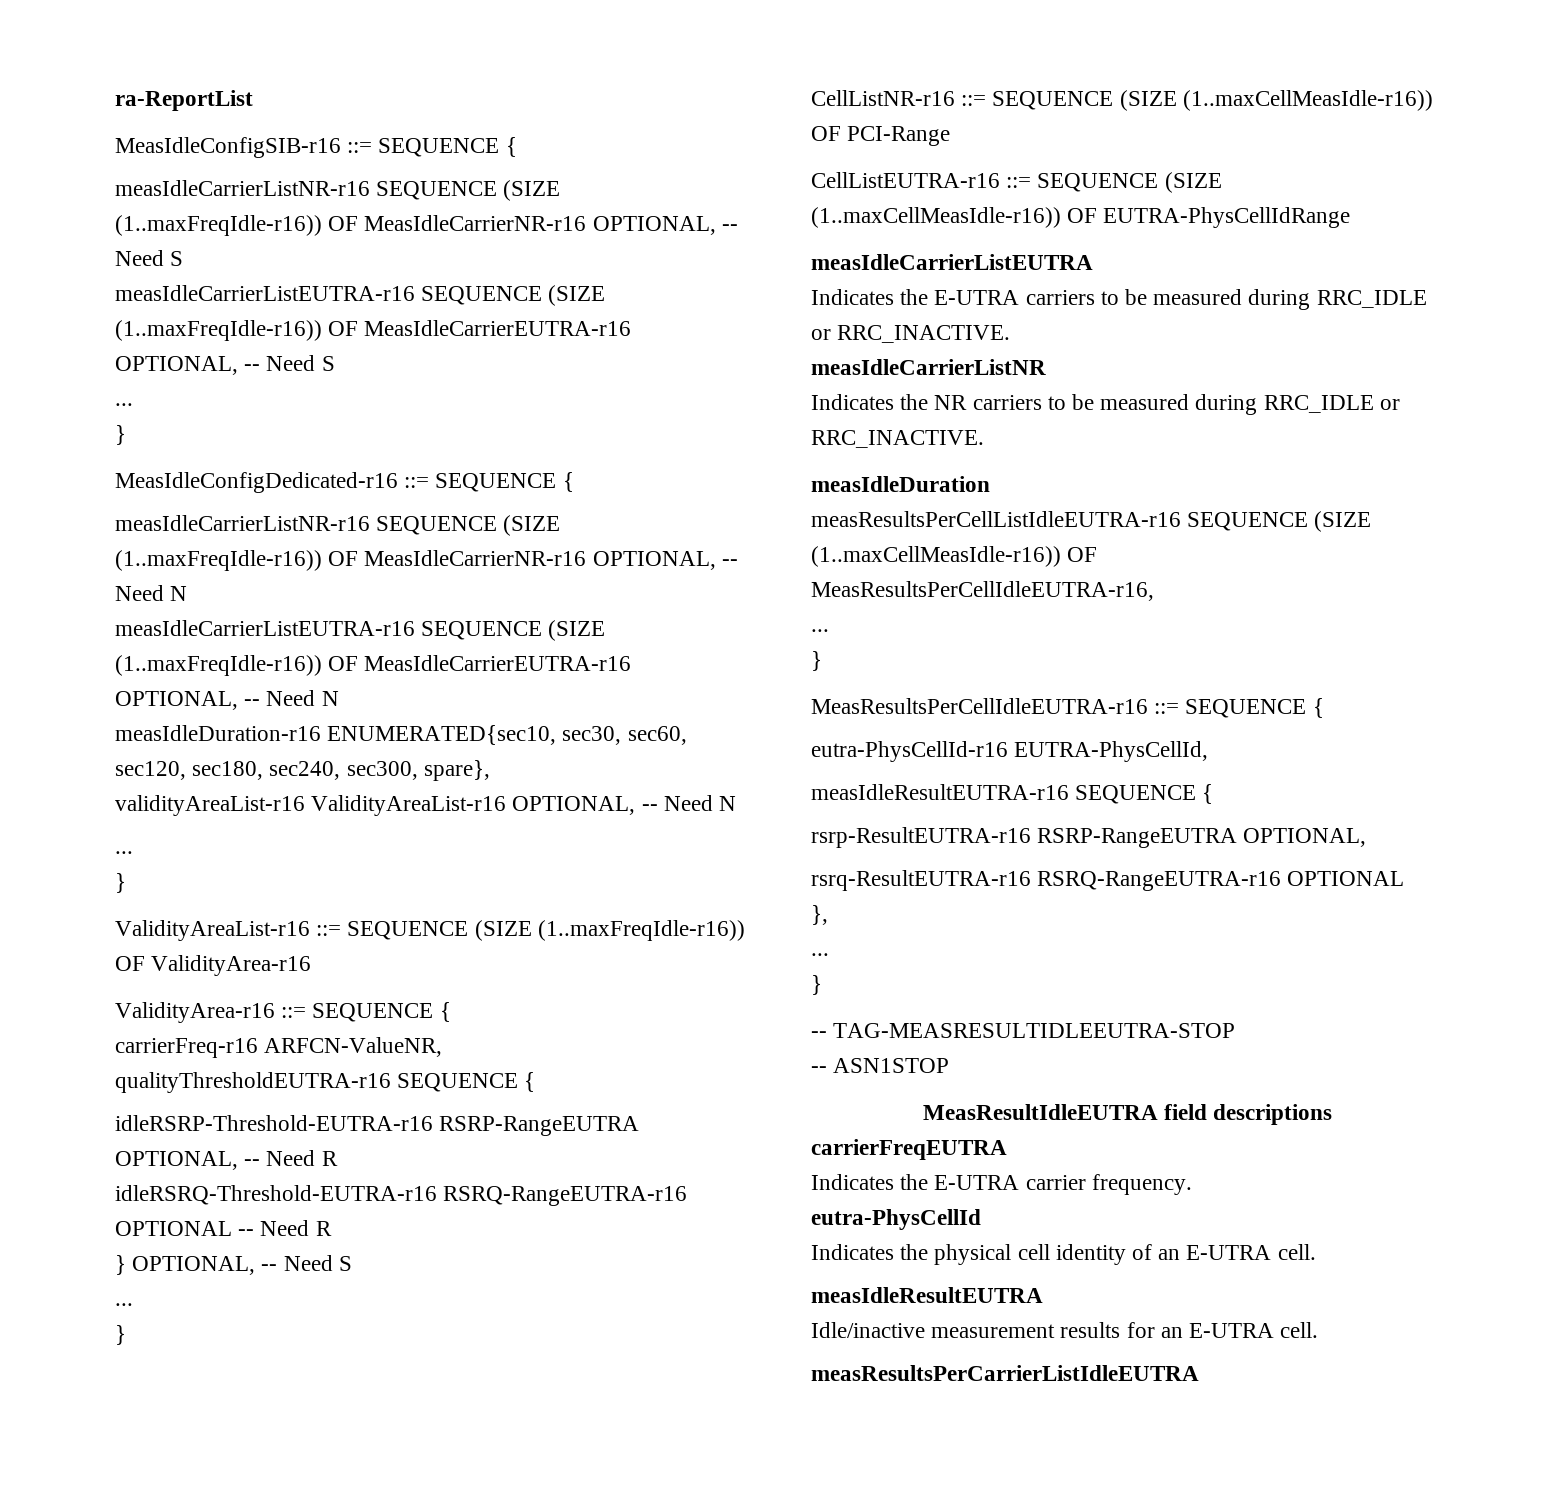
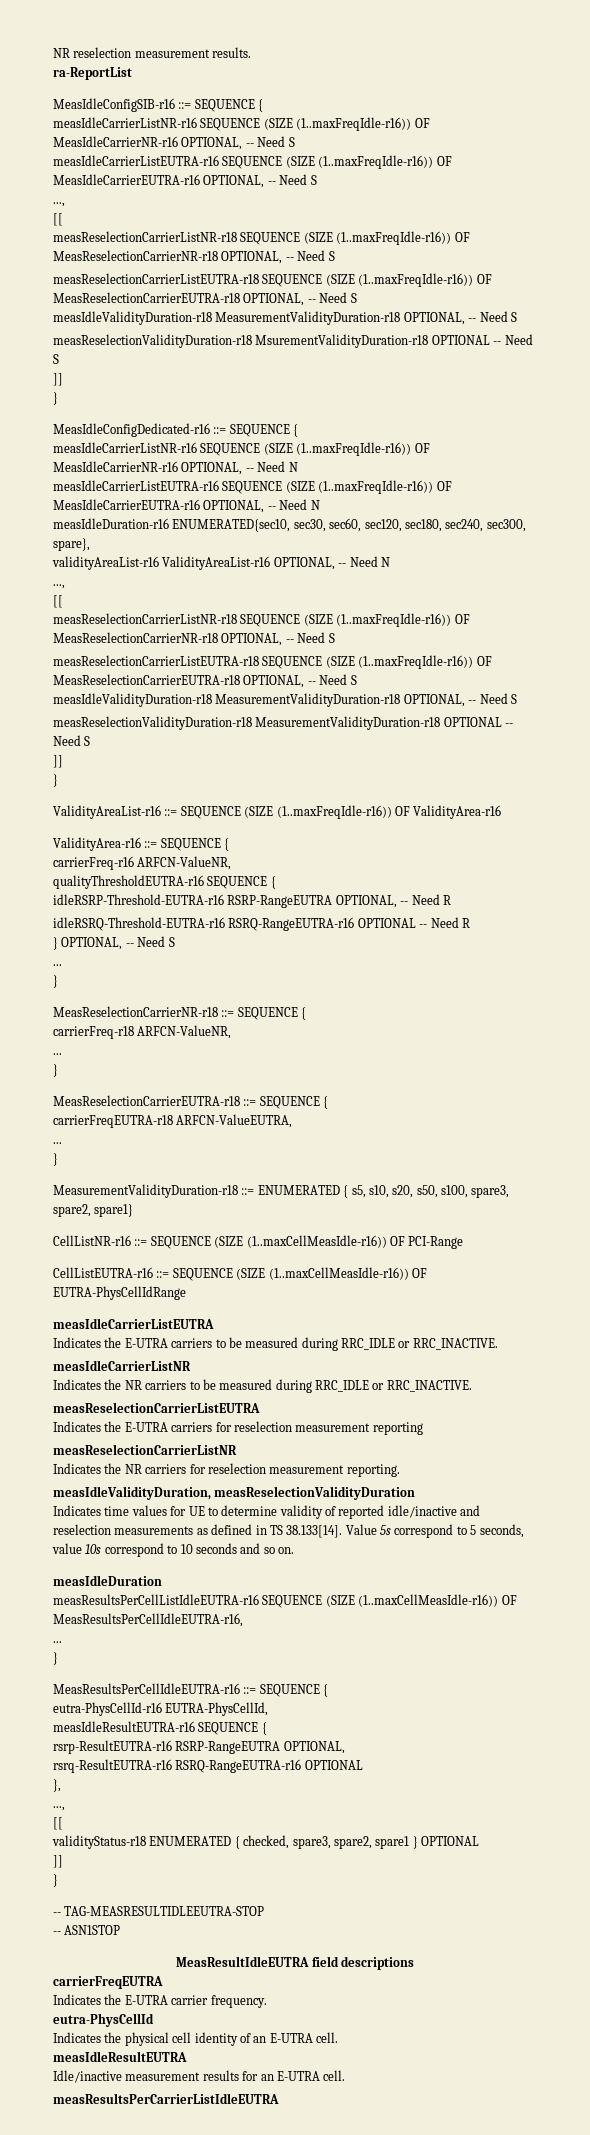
+ NR reselection measurement results.
  measIdleCarrierListEUTRA-r16 SEQUENCE (SIZE (1..maxFreqIdle-r16)) OF MeasIdleCarrierEUTRA-r16 OPTIONAL, -- Need S
- ...
+ ...,
+ [[
+ measReselectionCarrierListNR-r18 SEQUENCE (SIZE (1..maxFreqIdle-r16)) OF MeasReselectionCarrierNR-r18 OPTIONAL, -- Need S
+ measReselectionCarrierListEUTRA-r18 SEQUENCE (SIZE (1..maxFreqIdle-r16)) OF MeasReselectionCarrierEUTRA-r18 OPTIONAL, -- Need S
+ measIdleValidityDuration-r18 MeasurementValidityDuration-r18 OPTIONAL, -- Need S
+ measReselectionValidityDuration-r18 MsurementValidityDuration-r18 OPTIONAL -- Need S
+ ]]
  validityAreaList-r16 ValidityAreaList-r16 OPTIONAL, -- Need N
- ...
+ ...,
+ [[
+ measReselectionCarrierListNR-r18 SEQUENCE (SIZE (1..maxFreqIdle-r16)) OF MeasReselectionCarrierNR-r18 OPTIONAL, -- Need S
+ measReselectionCarrierListEUTRA-r18 SEQUENCE (SIZE (1..maxFreqIdle-r16)) OF MeasReselectionCarrierEUTRA-r18 OPTIONAL, -- Need S
+ measIdleValidityDuration-r18 MeasurementValidityDuration-r18 OPTIONAL, -- Need S
+ measReselectionValidityDuration-r18 MeasurementValidityDuration-r18 OPTIONAL -- Need S
+ ]]
+ MeasReselectionCarrierNR-r18 ::= SEQUENCE {
+ carrierFreq-r18 ARFCN-ValueNR,
+ ...
+ }
+ MeasReselectionCarrierEUTRA-r18 ::= SEQUENCE {
+ carrierFreqEUTRA-r18 ARFCN-ValueEUTRA,
+ ...
+ }
+ MeasurementValidityDuration-r18 ::= ENUMERATED { s5, s10, s20, s50, s100, spare3, spare2, spare1}
+ measReselectionCarrierListEUTRA
+ Indicates the E-UTRA carriers for reselection measurement reporting
+ measReselectionCarrierListNR
+ Indicates the NR carriers for reselection measurement reporting.
+ measIdleValidityDuration, measReselectionValidityDuration
+ Indicates time values for UE to determine validity of reported idle/inactive and reselection measurements as defined in TS 38.133[14]. Value 5s correspond to 5 seconds, value 10s correspond to 10 seconds and so on.
  },
- ...
+ ...,
+ [[
+ validityStatus-r18 ENUMERATED { checked, spare3, spare2, spare1 } OPTIONAL
+ ]]

